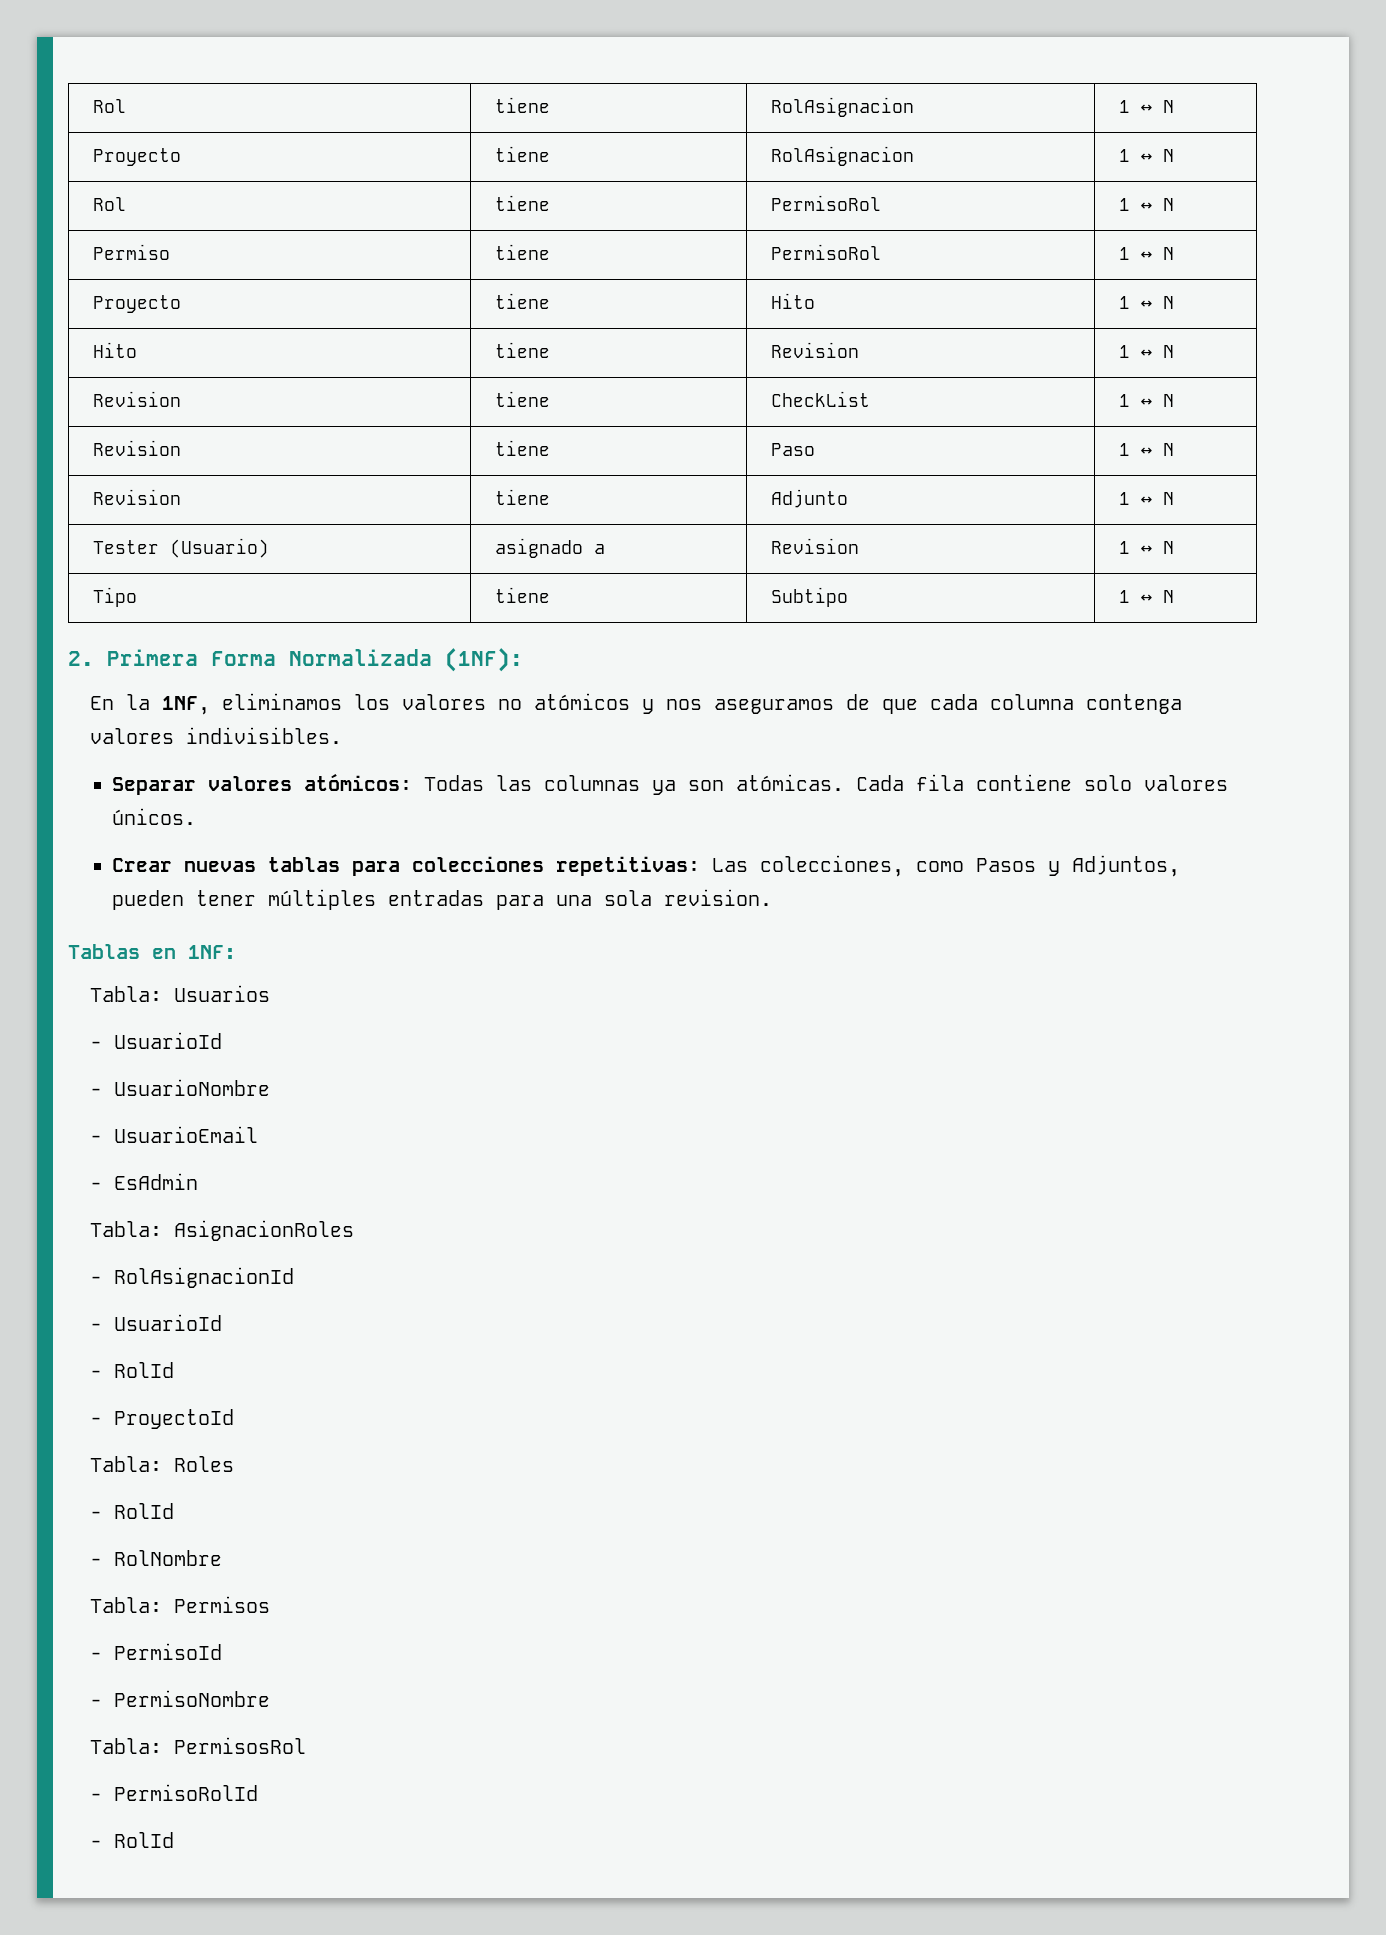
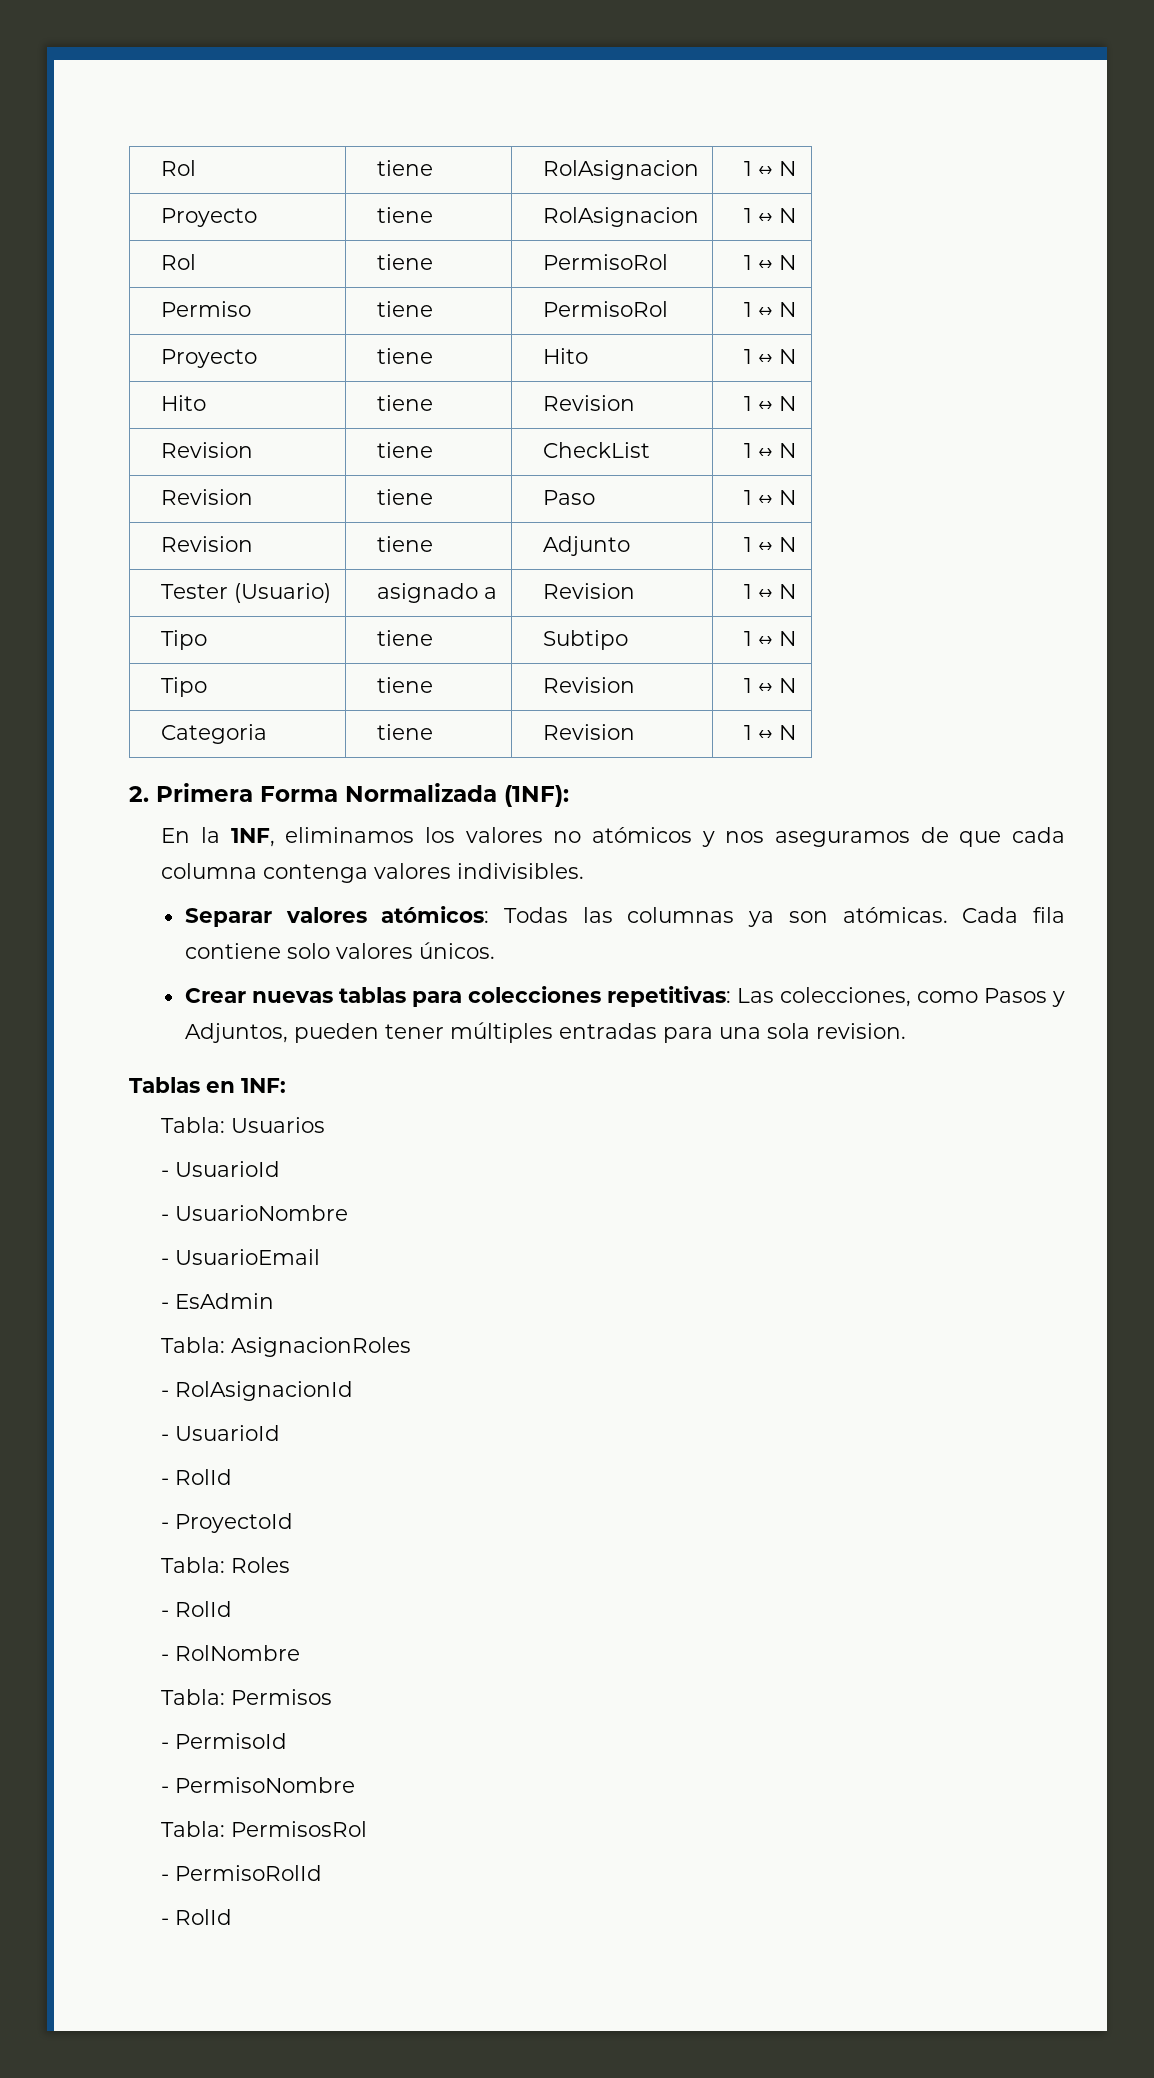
+ Tipo | tiene | Revision | 1 ↔ N
+ Categoria | tiene | Revision | 1 ↔ N

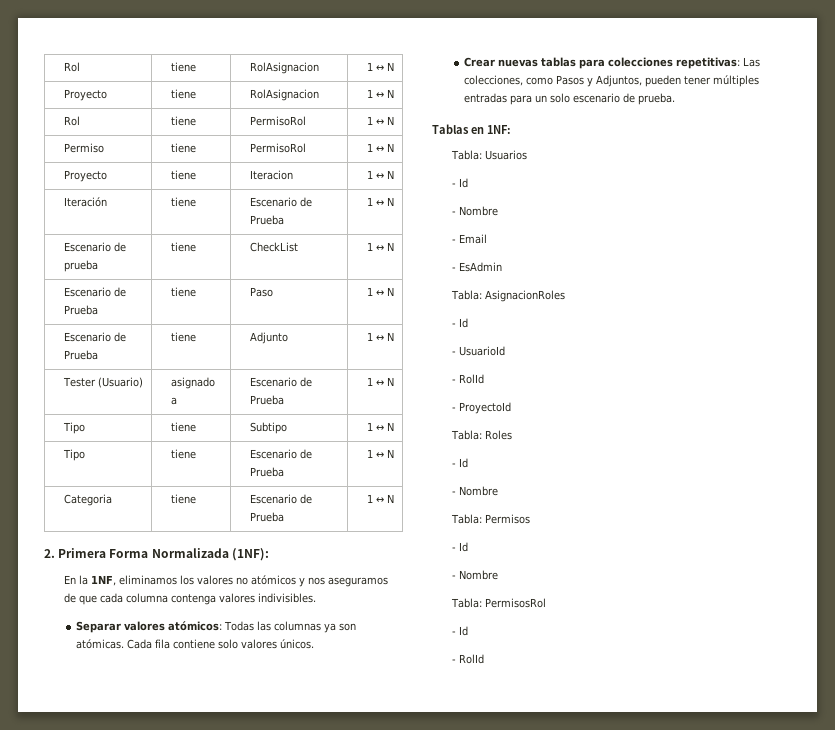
- Proyecto | tiene | Hito | 1 ↔ N
- Hito | tiene | Revision | 1 ↔ N
- Revision | tiene | CheckList | 1 ↔ N
+ Proyecto | tiene | Iteracion | 1 ↔ N
+ Iteración | tiene | Escenario de Prueba | 1 ↔ N
+ Escenario de prueba | tiene | CheckList | 1 ↔ N
- Revision | tiene | Paso | 1 ↔ N
+ Escenario de Prueba | tiene | Paso | 1 ↔ N
- Revision | tiene | Adjunto | 1 ↔ N
+ Escenario de Prueba | tiene | Adjunto | 1 ↔ N
- Tester (Usuario) | asignado a | Revision | 1 ↔ N
+ Tester (Usuario) | asignado a | Escenario de Prueba | 1 ↔ N
- Tipo | tiene | Revision | 1 ↔ N
+ Tipo | tiene | Escenario de Prueba | 1 ↔ N
- Categoria | tiene | Revision | 1 ↔ N
+ Categoria | tiene | Escenario de Prueba | 1 ↔ N
- Crear nuevas tablas para colecciones repetitivas: Las colecciones, como Pasos y Adjuntos, pueden tener múltiples entradas para una sola revision.
+ Crear nuevas tablas para colecciones repetitivas: Las colecciones, como Pasos y Adjuntos, pueden tener múltiples entradas para un solo escenario de prueba.
  Tabla: Usuarios
- - UsuarioId
- - UsuarioNombre
- - UsuarioEmail
+ - Id
+ - Nombre
+ - Email
  Tabla: AsignacionRoles
- - RolAsignacionId
+ - Id
  Tabla: Roles
- - RolId
- - RolNombre
+ - Id
+ - Nombre
  Tabla: Permisos
- - PermisoId
- - PermisoNombre
+ - Id
+ - Nombre
  Tabla: PermisosRol
- - PermisoRolId
+ - Id

